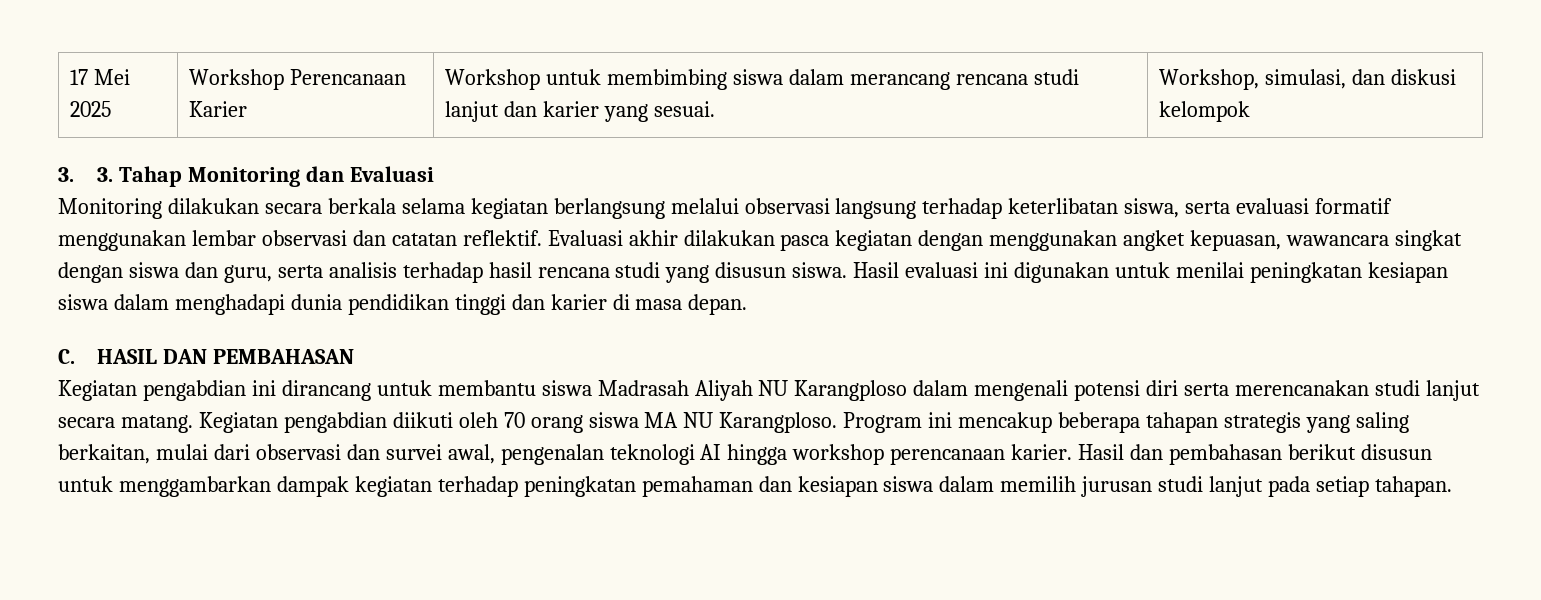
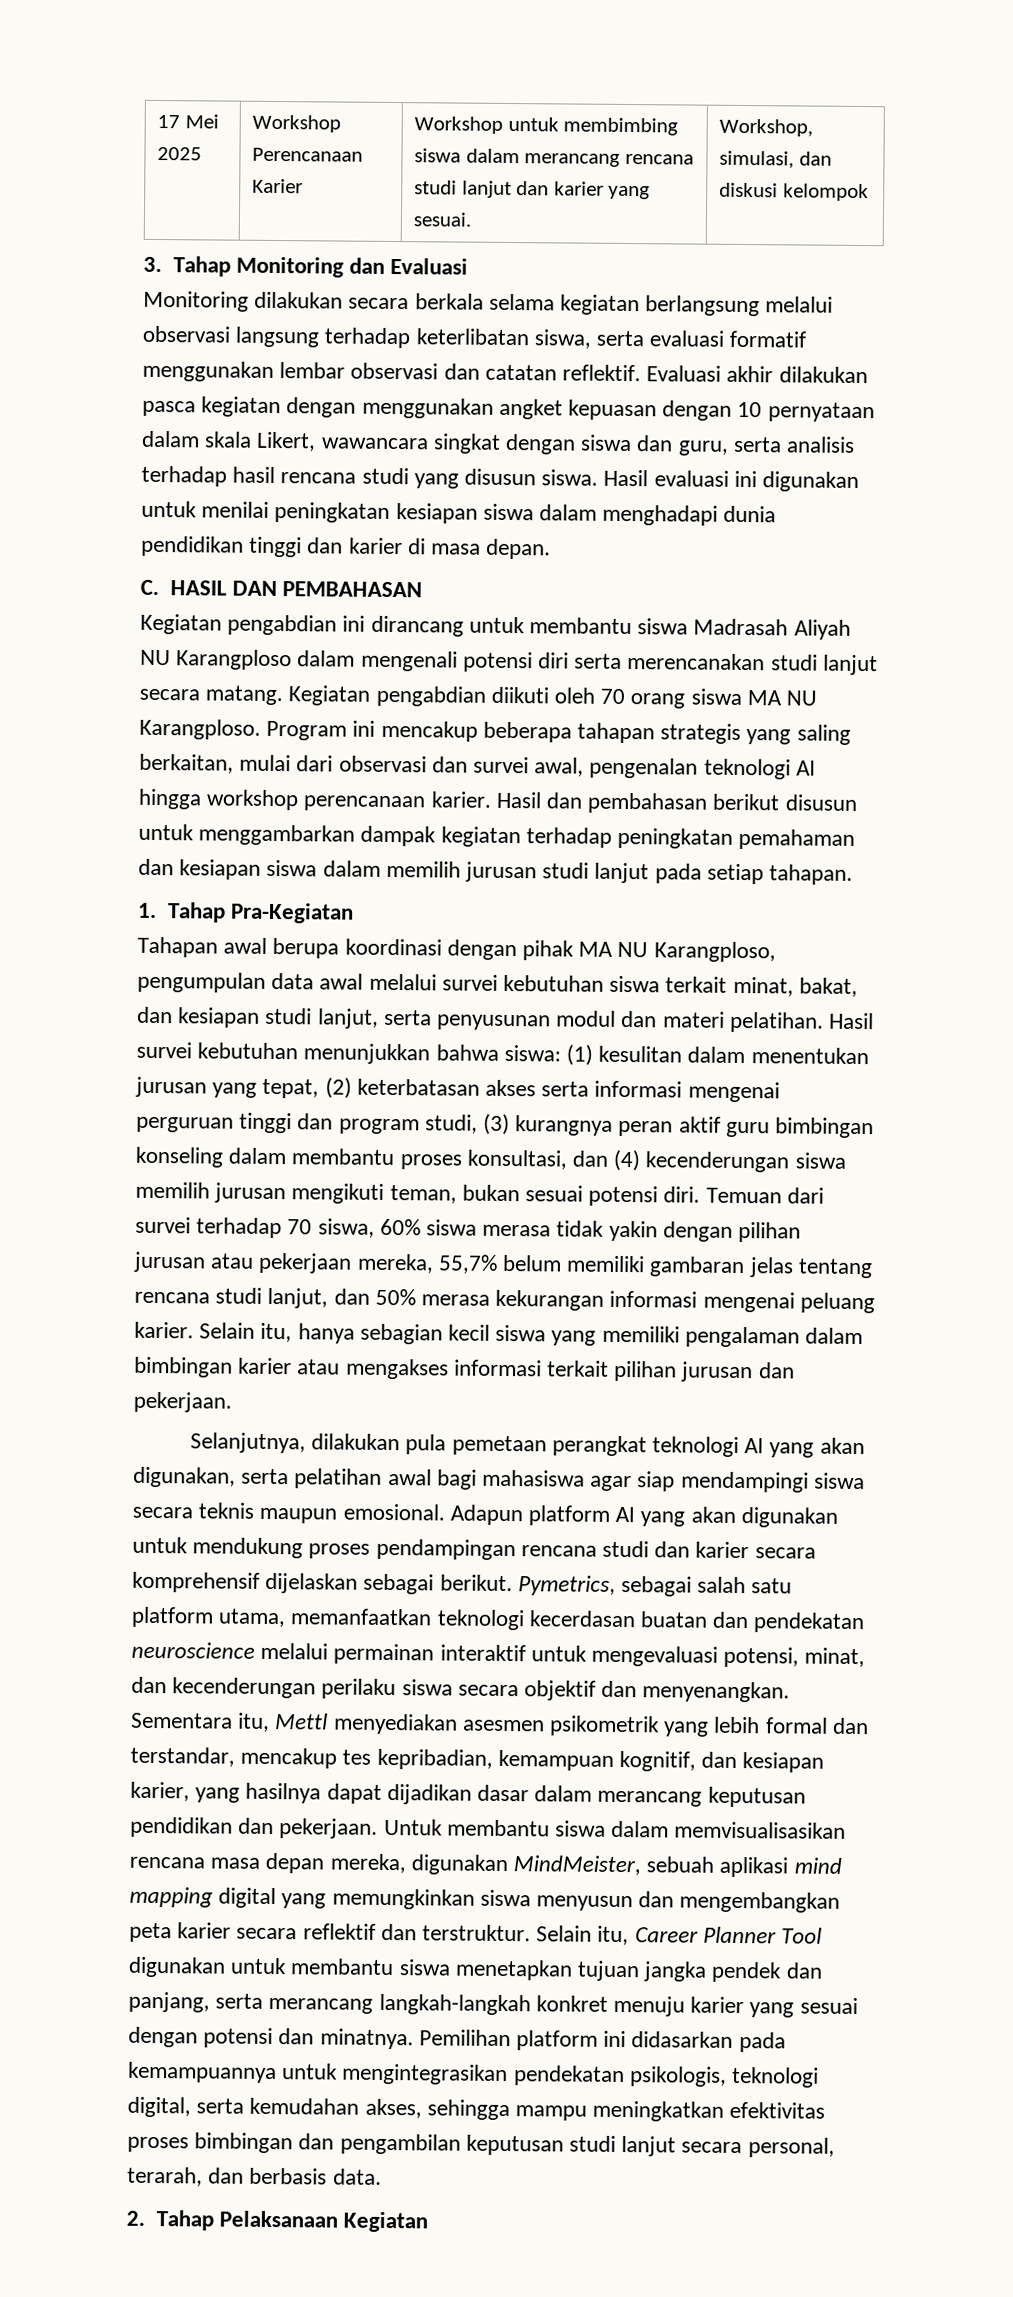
- 3. 3. Tahap Monitoring dan Evaluasi
+ 3. Tahap Monitoring dan Evaluasi
- Evaluasi akhir dilakukan pasca kegiatan dengan menggunakan angket kepuasan, wawancara singkat dengan siswa dan guru, serta analisis terhadap hasil rencana studi yang disusun siswa.
+ Evaluasi akhir dilakukan pasca kegiatan dengan menggunakan angket kepuasan dengan 10 pernyataan dalam skala Likert, wawancara singkat dengan siswa dan guru, serta analisis terhadap hasil rencana studi yang disusun siswa.
+ 1. Tahap Pra-Kegiatan
+ Tahapan awal berupa koordinasi dengan pihak MA NU Karangploso, pengumpulan data awal melalui survei kebutuhan siswa terkait minat, bakat, dan kesiapan studi lanjut, serta penyusunan modul dan materi pelatihan. Hasil survei kebutuhan menunjukkan bahwa siswa: (1) kesulitan dalam menentukan jurusan yang tepat, (2) keterbatasan akses serta informasi mengenai perguruan tinggi dan program studi, (3) kurangnya peran aktif guru bimbingan konseling dalam membantu proses konsultasi, dan (4) kecenderungan siswa memilih jurusan mengikuti teman, bukan sesuai potensi diri. Temuan dari survei terhadap 70 siswa, 60% siswa merasa tidak yakin dengan pilihan jurusan atau pekerjaan mereka, 55,7% belum memiliki gambaran jelas tentang rencana studi lanjut, dan 50% merasa kekurangan informasi mengenai peluang karier. Selain itu, hanya sebagian kecil siswa yang memiliki pengalaman dalam bimbingan karier atau mengakses informasi terkait pilihan jurusan dan pekerjaan.
+ Selanjutnya, dilakukan pula pemetaan perangkat teknologi AI yang akan digunakan, serta pelatihan awal bagi mahasiswa agar siap mendampingi siswa secara teknis maupun emosional. Adapun platform AI yang akan digunakan untuk mendukung proses pendampingan rencana studi dan karier secara komprehensif dijelaskan sebagai berikut. Pymetrics, sebagai salah satu platform utama, memanfaatkan teknologi kecerdasan buatan dan pendekatan neuroscience melalui permainan interaktif untuk mengevaluasi potensi, minat, dan kecenderungan perilaku siswa secara objektif dan menyenangkan. Sementara itu, Mettl menyediakan asesmen psikometrik yang lebih formal dan terstandar, mencakup tes kepribadian, kemampuan kognitif, dan kesiapan karier, yang hasilnya dapat dijadikan dasar dalam merancang keputusan pendidikan dan pekerjaan. Untuk membantu siswa dalam memvisualisasikan rencana masa depan mereka, digunakan MindMeister, sebuah aplikasi mind mapping digital yang memungkinkan siswa menyusun dan mengembangkan peta karier secara reflektif dan terstruktur. Selain itu, Career Planner Tool digunakan untuk membantu siswa menetapkan tujuan jangka pendek dan panjang, serta merancang langkah-langkah konkret menuju karier yang sesuai dengan potensi dan minatnya. Pemilihan platform ini didasarkan pada kemampuannya untuk mengintegrasikan pendekatan psikologis, teknologi digital, serta kemudahan akses, sehingga mampu meningkatkan efektivitas proses bimbingan dan pengambilan keputusan studi lanjut secara personal, terarah, dan berbasis data.
+ 2. Tahap Pelaksanaan Kegiatan

